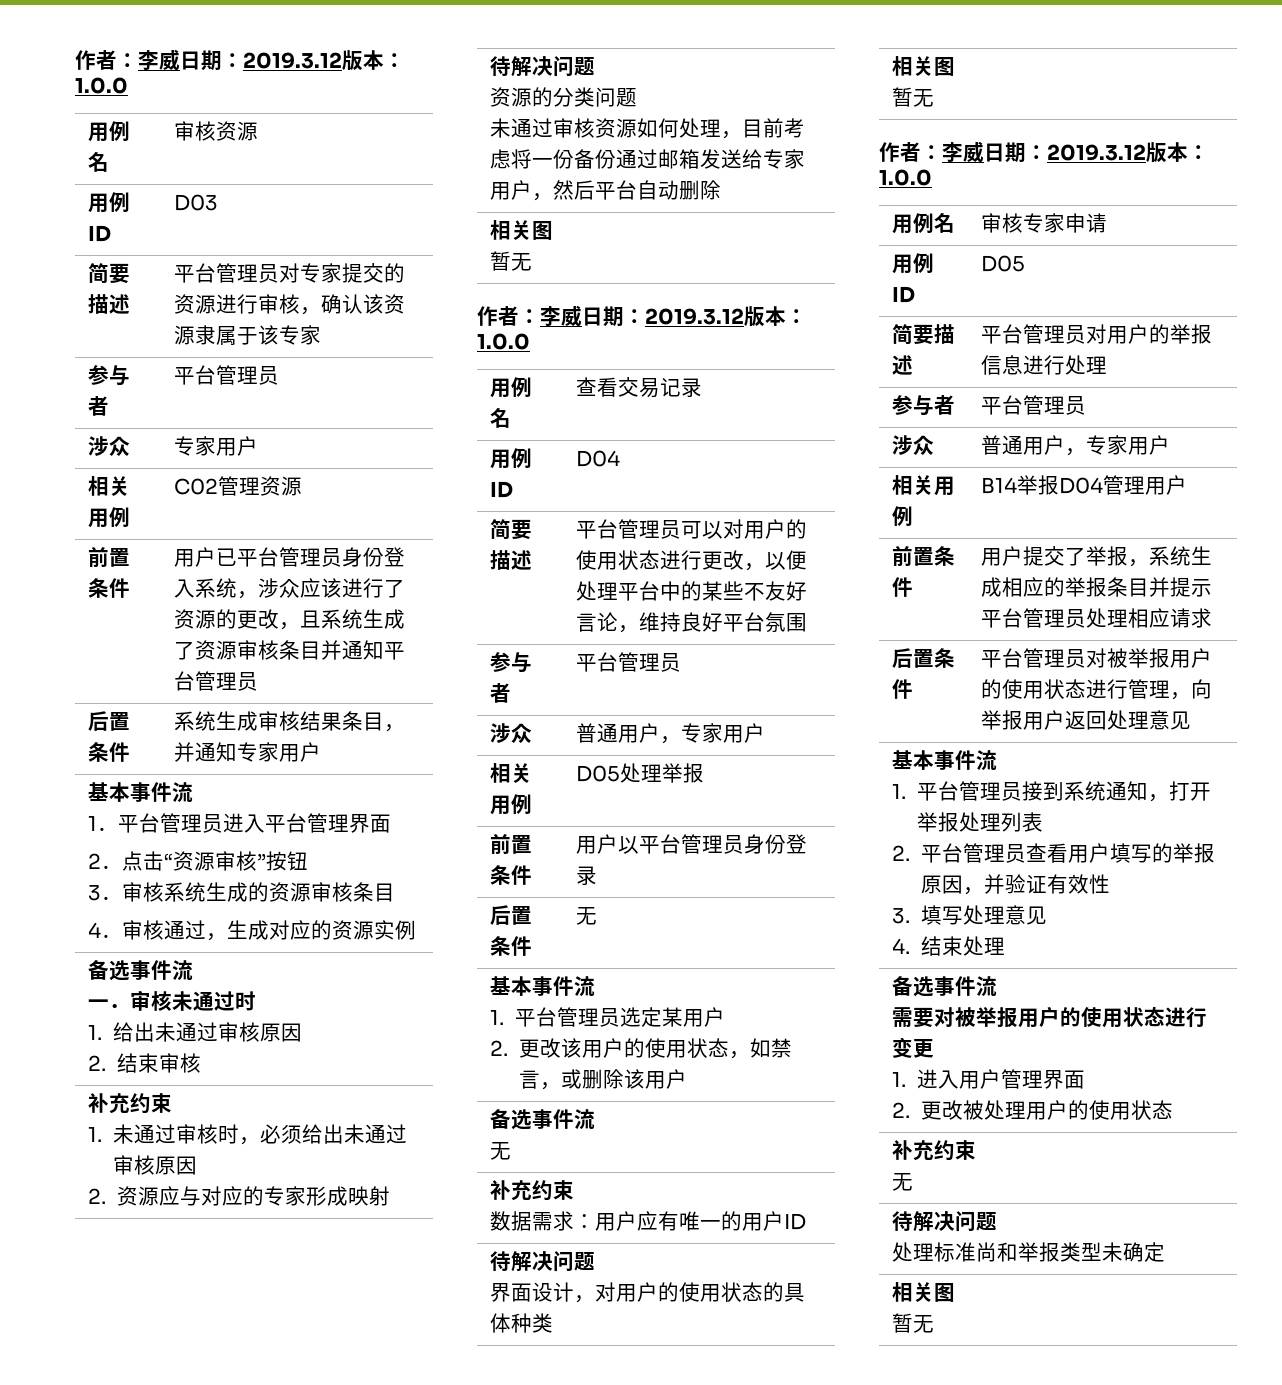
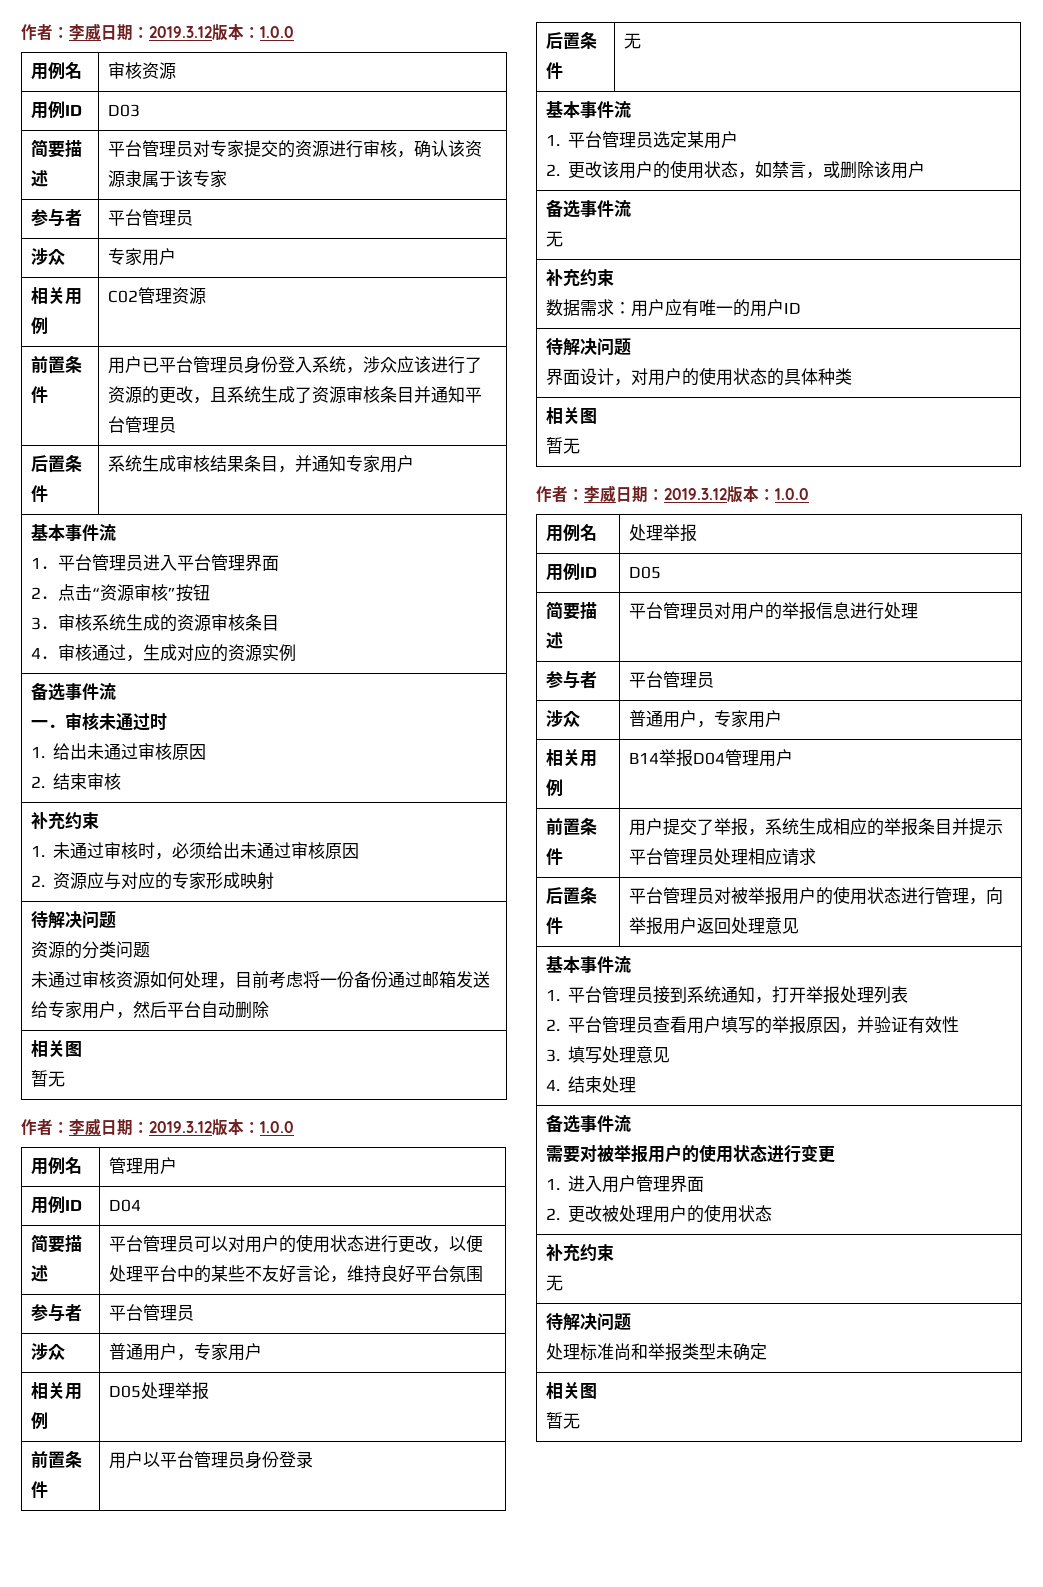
- 用例名 | 查看交易记录
+ 用例名 | 管理用户
- 用例名 | 审核专家申请
+ 用例名 | 处理举报

